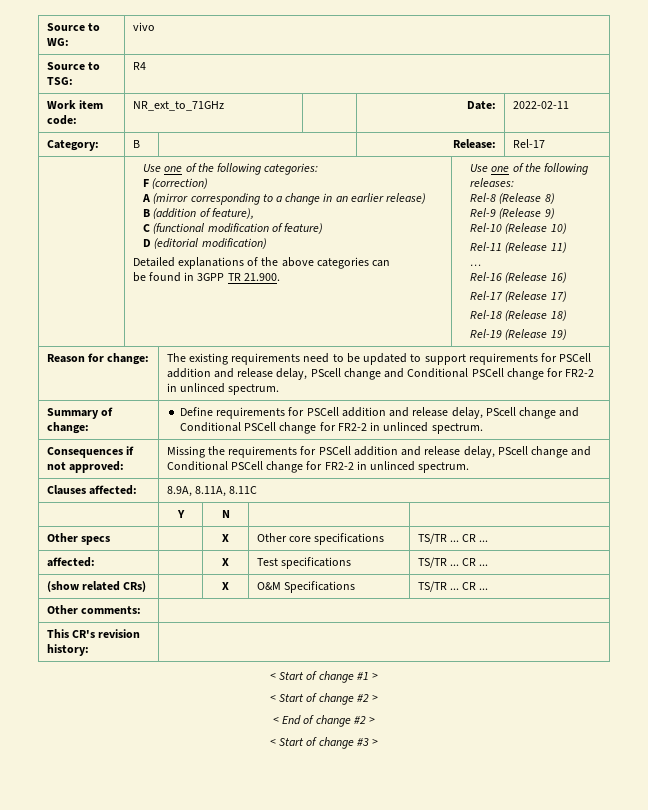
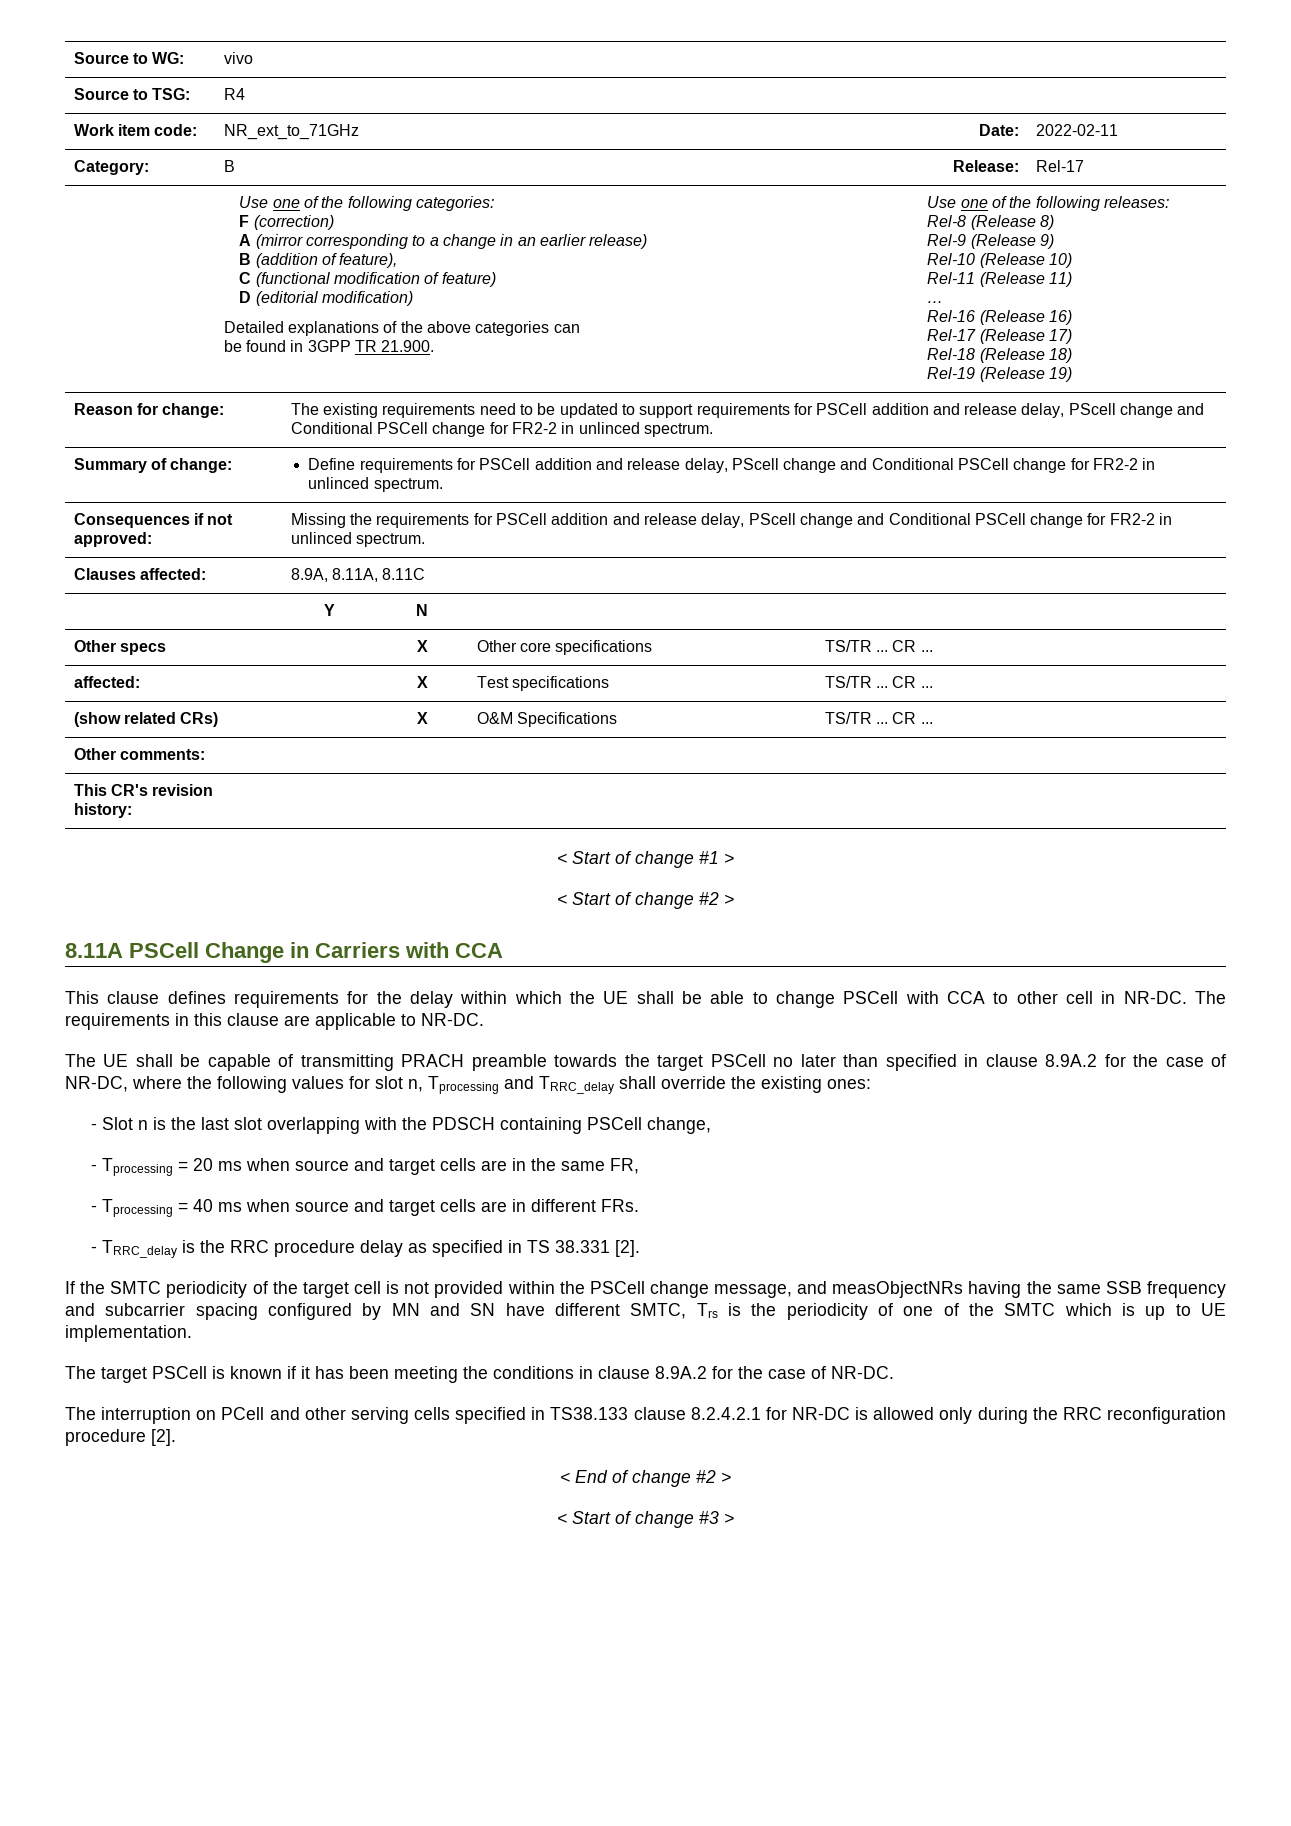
+ 8.11A PSCell Change in Carriers with CCA
+ This clause defines requirements for the delay within which the UE shall be able to change PSCell with CCA to other cell in NR-DC. The requirements in this clause are applicable to NR-DC.
+ The UE shall be capable of transmitting PRACH preamble towards the target PSCell no later than specified in clause 8.9A.2 for the case of NR-DC, where the following values for slot n, Tprocessing and TRRC_delay shall override the existing ones:
+ - Slot n is the last slot overlapping with the PDSCH containing PSCell change,
+ - Tprocessing = 20 ms when source and target cells are in the same FR,
+ - Tprocessing = 40 ms when source and target cells are in different FRs.
+ - TRRC_delay is the RRC procedure delay as specified in TS 38.331 [2].
+ If the SMTC periodicity of the target cell is not provided within the PSCell change message, and measObjectNRs having the same SSB frequency and subcarrier spacing configured by MN and SN have different SMTC, Trs is the periodicity of one of the SMTC which is up to UE implementation.
+ The target PSCell is known if it has been meeting the conditions in clause 8.9A.2 for the case of NR-DC.
+ The interruption on PCell and other serving cells specified in TS38.133 clause 8.2.4.2.1 for NR-DC is allowed only during the RRC reconfiguration procedure [2].

